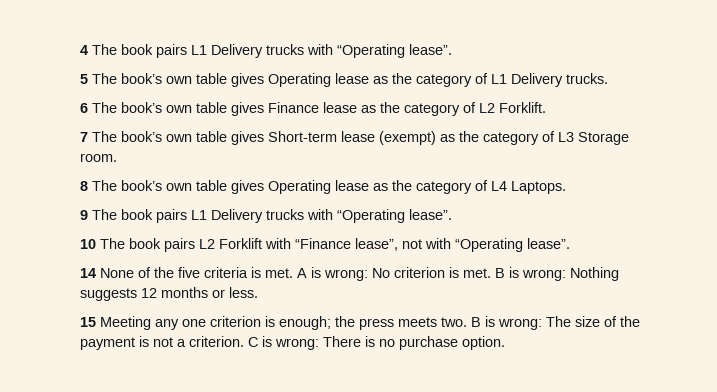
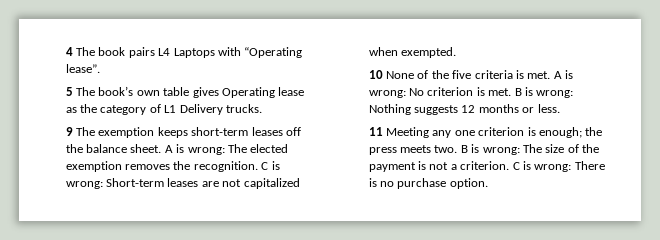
- 4 The book pairs L1 Delivery trucks with “Operating lease”.
+ 4 The book pairs L4 Laptops with “Operating lease”.
- 6 The book’s own table gives Finance lease as the category of L2 Forklift.
- 7 The book’s own table gives Short-term lease (exempt) as the category of L3 Storage room.
- 8 The book’s own table gives Operating lease as the category of L4 Laptops.
- 9 The book pairs L1 Delivery trucks with “Operating lease”.
- 10 The book pairs L2 Forklift with “Finance lease”, not with “Operating lease”.
- 14 None of the five criteria is met.
+ 9 The exemption keeps short-term leases off the balance sheet. A is wrong: The elected exemption removes the recognition. C is wrong: Short-term leases are not capitalized when exempted.
+ 10 None of the five criteria is met.
- 15 Meeting any one criterion is enough; the press meets two.
+ 11 Meeting any one criterion is enough; the press meets two.

